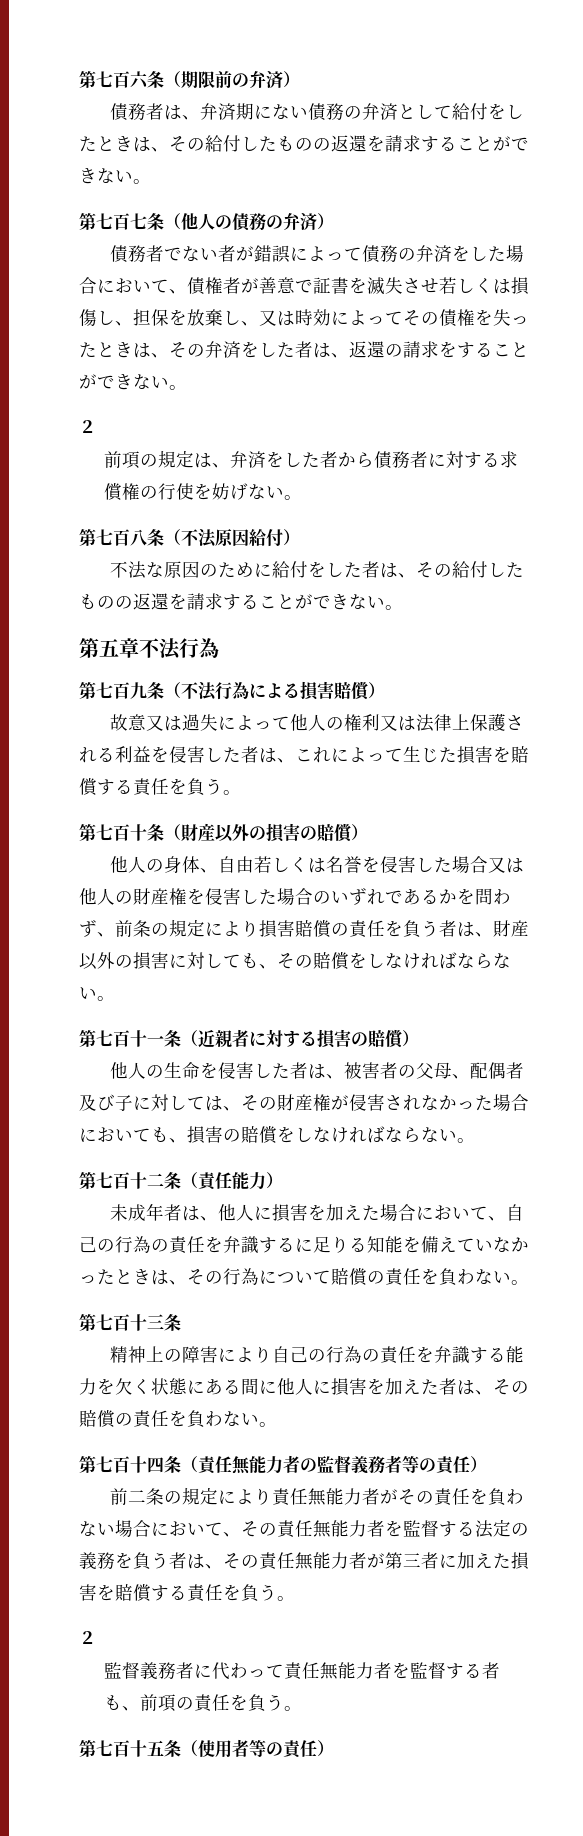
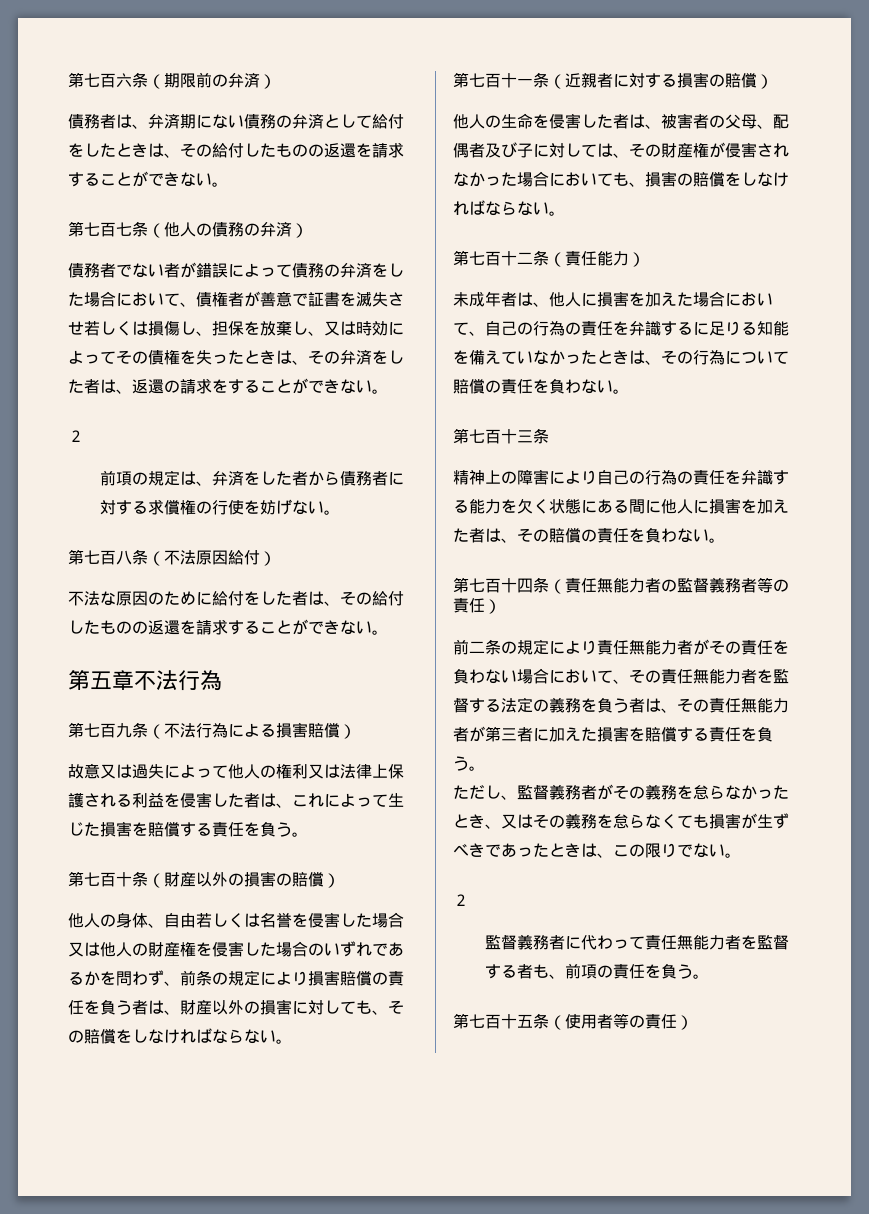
+ ただし、監督義務者がその義務を怠らなかったとき、又はその義務を怠らなくても損害が生ずべきであったときは、この限りでない。

